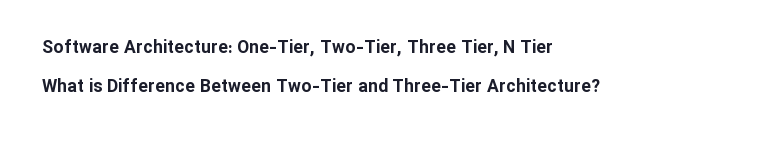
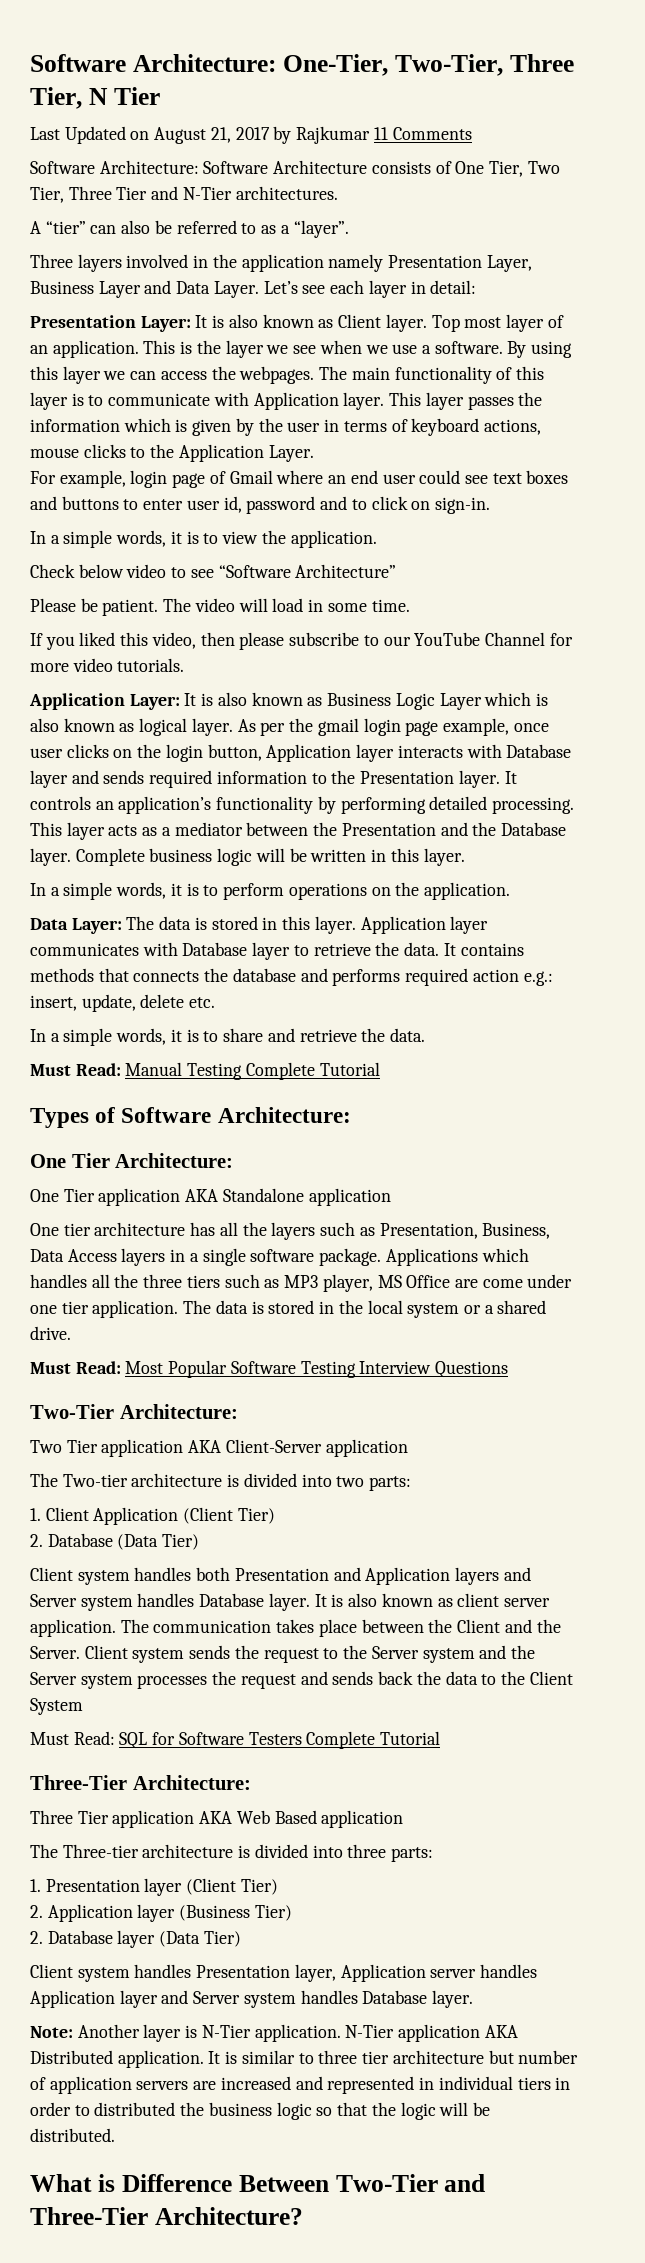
+ Last Updated on August 21, 2017 by Rajkumar 11 Comments
+ Software Architecture: Software Architecture consists of One Tier, Two Tier, Three Tier and N-Tier architectures.
+ A “tier” can also be referred to as a “layer”.
+ Three layers involved in the application namely Presentation Layer, Business Layer and Data Layer. Let’s see each layer in detail:
+ Presentation Layer: It is also known as Client layer. Top most layer of an application. This is the layer we see when we use a software. By using this layer we can access the webpages. The main functionality of this layer is to communicate with Application layer. This layer passes the information which is given by the user in terms of keyboard actions, mouse clicks to the Application Layer.
+ For example, login page of Gmail where an end user could see text boxes and buttons to enter user id, password and to click on sign-in.
+ In a simple words, it is to view the application.
+ Check below video to see “Software Architecture”
+ Please be patient. The video will load in some time.
+ If you liked this video, then please subscribe to our YouTube Channel for more video tutorials.
+ Application Layer: It is also known as Business Logic Layer which is also known as logical layer. As per the gmail login page example, once user clicks on the login button, Application layer interacts with Database layer and sends required information to the Presentation layer. It controls an application’s functionality by performing detailed processing. This layer acts as a mediator between the Presentation and the Database layer. Complete business logic will be written in this layer.
+ In a simple words, it is to perform operations on the application.
+ Data Layer: The data is stored in this layer. Application layer communicates with Database layer to retrieve the data. It contains methods that connects the database and performs required action e.g.: insert, update, delete etc.
+ In a simple words, it is to share and retrieve the data.
+ Must Read: Manual Testing Complete Tutorial
+ Types of Software Architecture:
+ One Tier Architecture:
+ One Tier application AKA Standalone application
+ One tier architecture has all the layers such as Presentation, Business, Data Access layers in a single software package. Applications which handles all the three tiers such as MP3 player, MS Office are come under one tier application. The data is stored in the local system or a shared drive.
+ Must Read: Most Popular Software Testing Interview Questions
+ Two-Tier Architecture:
+ Two Tier application AKA Client-Server application
+ The Two-tier architecture is divided into two parts:
+ 1. Client Application (Client Tier)
+ 2. Database (Data Tier)
+ Client system handles both Presentation and Application layers and Server system handles Database layer. It is also known as client server application. The communication takes place between the Client and the Server. Client system sends the request to the Server system and the Server system processes the request and sends back the data to the Client System
+ Must Read: SQL for Software Testers Complete Tutorial
+ Three-Tier Architecture:
+ Three Tier application AKA Web Based application
+ The Three-tier architecture is divided into three parts:
+ 1. Presentation layer (Client Tier)
+ 2. Application layer (Business Tier)
+ 2. Database layer (Data Tier)
+ Client system handles Presentation layer, Application server handles Application layer and Server system handles Database layer.
+ Note: Another layer is N-Tier application. N-Tier application AKA Distributed application. It is similar to three tier architecture but number of application servers are increased and represented in individual tiers in order to distributed the business logic so that the logic will be distributed.

